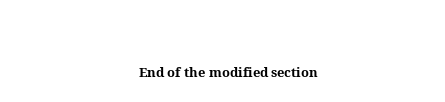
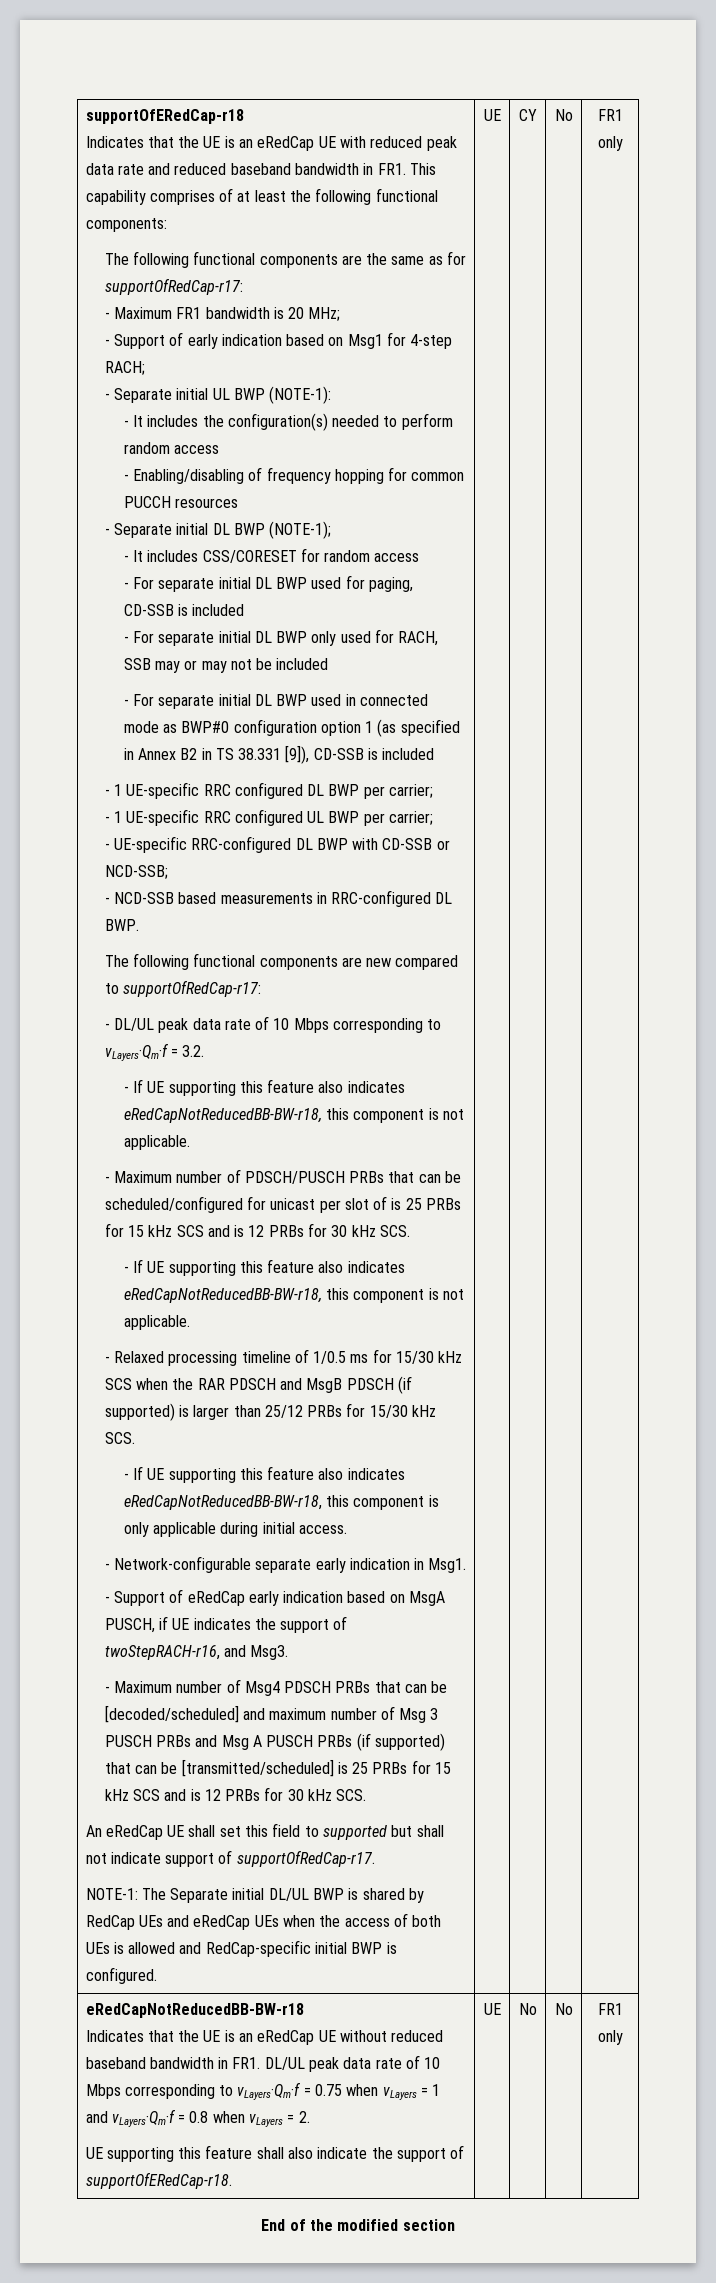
+ supportOfERedCap-r18
+ Indicates that the UE is an eRedCap UE with reduced peak data rate and reduced baseband bandwidth in FR1. This capability comprises of at least the following functional components:
+ The following functional components are the same as for supportOfRedCap-r17:
+ - Maximum FR1 bandwidth is 20 MHz;
+ - Support of early indication based on Msg1 for 4-step RACH;
+ - Separate initial UL BWP (NOTE-1):
+ - It includes the configuration(s) needed to perform random access
+ - Enabling/disabling of frequency hopping for common PUCCH resources
+ - Separate initial DL BWP (NOTE-1);
+ - It includes CSS/CORESET for random access
+ - For separate initial DL BWP used for paging, CD-SSB is included
+ - For separate initial DL BWP only used for RACH, SSB may or may not be included
+ - For separate initial DL BWP used in connected mode as BWP#0 configuration option 1 (as specified in Annex B2 in TS 38.331 [9]), CD-SSB is included
+ - 1 UE-specific RRC configured DL BWP per carrier;
+ - 1 UE-specific RRC configured UL BWP per carrier;
+ - UE-specific RRC-configured DL BWP with CD-SSB or NCD-SSB;
+ - NCD-SSB based measurements in RRC-configured DL BWP.
+ The following functional components are new compared to supportOfRedCap-r17:
+ - DL/UL peak data rate of 10 Mbps corresponding to vLayers·Qm·f = 3.2.
+ - If UE supporting this feature also indicates eRedCapNotReducedBB-BW-r18, this component is not applicable.
+ - Maximum number of PDSCH/PUSCH PRBs that can be scheduled/configured for unicast per slot of is 25 PRBs for 15 kHz SCS and is 12 PRBs for 30 kHz SCS.
+ - If UE supporting this feature also indicates eRedCapNotReducedBB-BW-r18, this component is not applicable.
+ - Relaxed processing timeline of 1/0.5 ms for 15/30 kHz SCS when the RAR PDSCH and MsgB PDSCH (if supported) is larger than 25/12 PRBs for 15/30 kHz SCS.
+ - If UE supporting this feature also indicates eRedCapNotReducedBB-BW-r18, this component is only applicable during initial access.
+ - Network-configurable separate early indication in Msg1.
+ - Support of eRedCap early indication based on MsgA PUSCH, if UE indicates the support of twoStepRACH-r16, and Msg3.
+ - Maximum number of Msg4 PDSCH PRBs that can be [decoded/scheduled] and maximum number of Msg 3 PUSCH PRBs and Msg A PUSCH PRBs (if supported) that can be [transmitted/scheduled] is 25 PRBs for 15 kHz SCS and is 12 PRBs for 30 kHz SCS.
+ An eRedCap UE shall set this field to supported but shall not indicate support of supportOfRedCap-r17.
+ NOTE-1: The Separate initial DL/UL BWP is shared by RedCap UEs and eRedCap UEs when the access of both UEs is allowed and RedCap-specific initial BWP is configured. | UE | CY | No | FR1 only
+ eRedCapNotReducedBB-BW-r18
+ Indicates that the UE is an eRedCap UE without reduced baseband bandwidth in FR1. DL/UL peak data rate of 10 Mbps corresponding to vLayers·Qm·f = 0.75 when vLayers = 1 and vLayers·Qm·f = 0.8 when vLayers = 2.
+ UE supporting this feature shall also indicate the support of supportOfERedCap-r18. | UE | No | No | FR1 only

